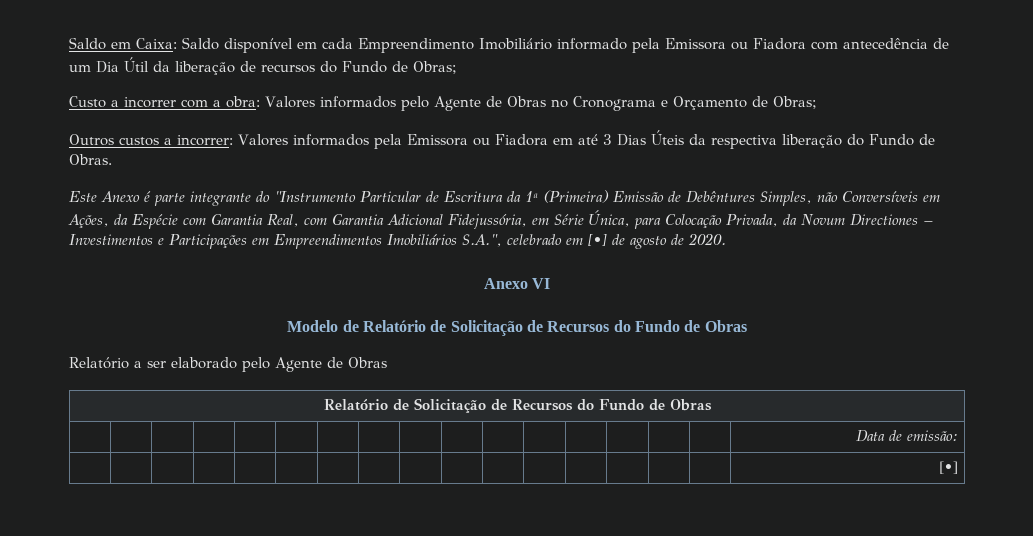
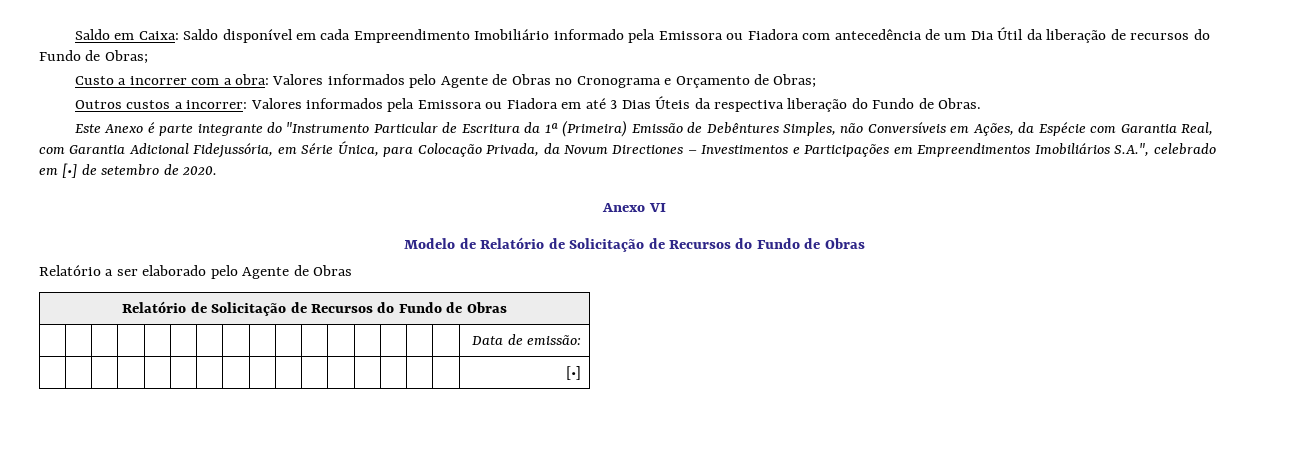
- Este Anexo é parte integrante do "Instrumento Particular de Escritura da 1ª (Primeira) Emissão de Debêntures Simples, não Conversíveis em Ações, da Espécie com Garantia Real, com Garantia Adicional Fidejussória, em Série Única, para Colocação Privada, da Novum Directiones – Investimentos e Participações em Empreendimentos Imobiliários S.A.", celebrado em [•] de agosto de 2020.
+ Este Anexo é parte integrante do "Instrumento Particular de Escritura da 1ª (Primeira) Emissão de Debêntures Simples, não Conversíveis em Ações, da Espécie com Garantia Real, com Garantia Adicional Fidejussória, em Série Única, para Colocação Privada, da Novum Directiones – Investimentos e Participações em Empreendimentos Imobiliários S.A.", celebrado em [•] de setembro de 2020.

